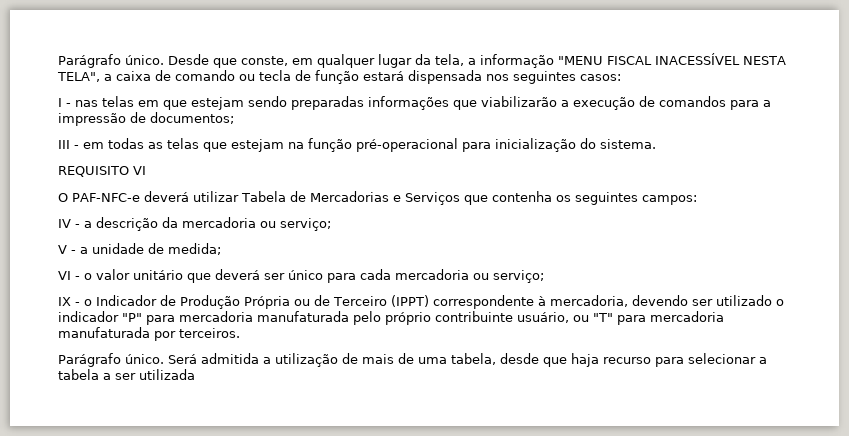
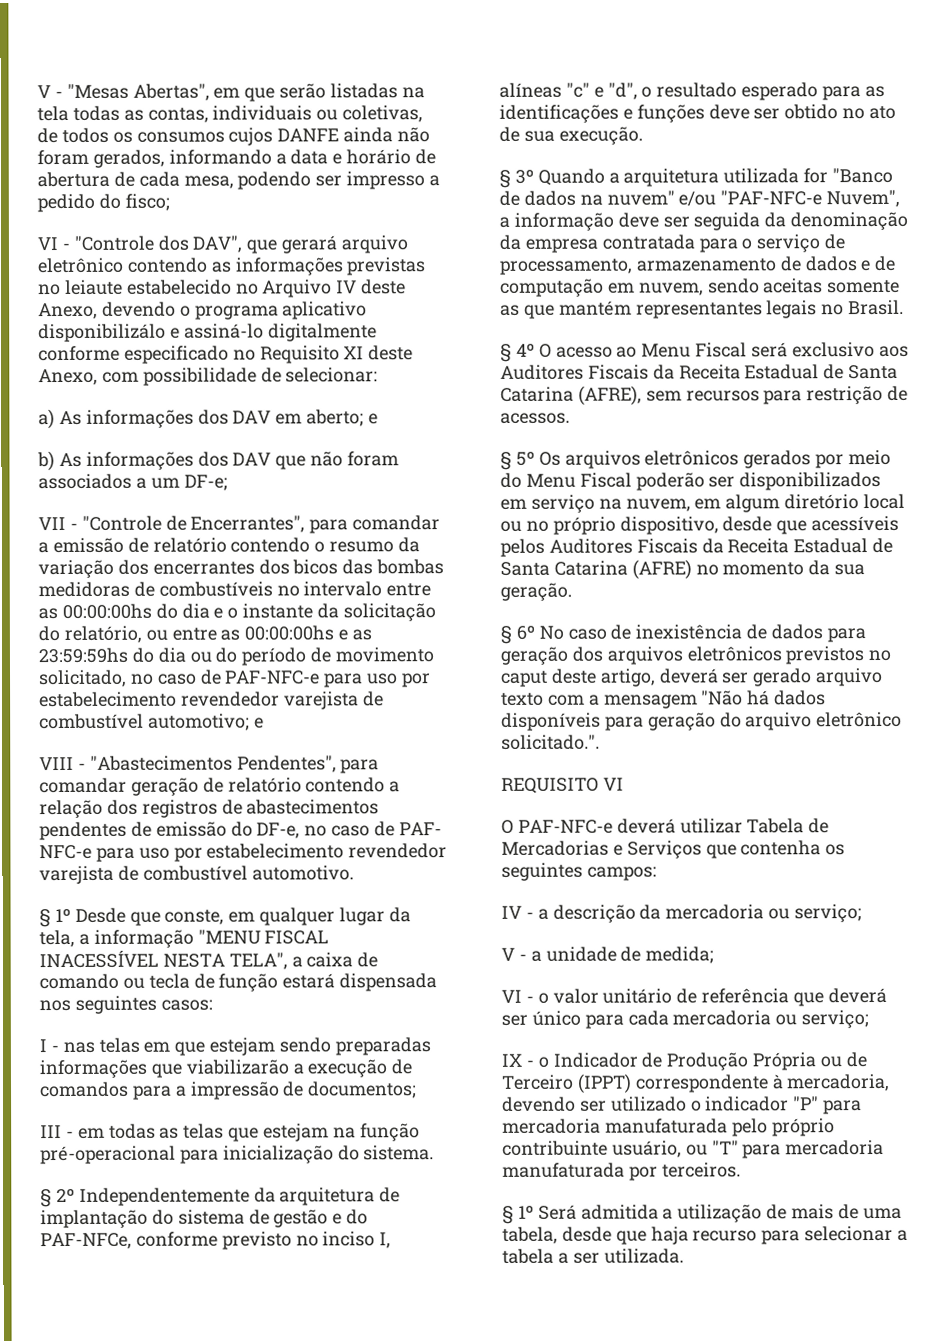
- Parágrafo único. Desde que conste, em qualquer lugar da tela, a informação "MENU FISCAL INACESSÍVEL NESTA TELA", a caixa de comando ou tecla de função estará dispensada nos seguintes casos:
+ V - "Mesas Abertas", em que serão listadas na tela todas as contas, individuais ou coletivas, de todos os consumos cujos DANFE ainda não foram gerados, informando a data e horário de abertura de cada mesa, podendo ser impresso a pedido do fisco;
+ VI - "Controle dos DAV", que gerará arquivo eletrônico contendo as informações previstas no leiaute estabelecido no Arquivo IV deste Anexo, devendo o programa aplicativo disponibilizálo e assiná-lo digitalmente conforme especificado no Requisito XI deste Anexo, com possibilidade de selecionar:
+ a) As informações dos DAV em aberto; e
+ b) As informações dos DAV que não foram associados a um DF-e;
+ VII - "Controle de Encerrantes", para comandar a emissão de relatório contendo o resumo da variação dos encerrantes dos bicos das bombas medidoras de combustíveis no intervalo entre as 00:00:00hs do dia e o instante da solicitação do relatório, ou entre as 00:00:00hs e as 23:59:59hs do dia ou do período de movimento solicitado, no caso de PAF-NFC-e para uso por estabelecimento revendedor varejista de combustível automotivo; e
+ VIII - "Abastecimentos Pendentes", para comandar geração de relatório contendo a relação dos registros de abastecimentos pendentes de emissão do DF-e, no caso de PAF- NFC-e para uso por estabelecimento revendedor varejista de combustível automotivo.
+ § 1º Desde que conste, em qualquer lugar da tela, a informação "MENU FISCAL INACESSÍVEL NESTA TELA", a caixa de comando ou tecla de função estará dispensada nos seguintes casos:
+ § 2º Independentemente da arquitetura de implantação do sistema de gestão e do PAF-NFCe, conforme previsto no inciso I, alíneas "c" e "d", o resultado esperado para as identificações e funções deve ser obtido no ato de sua execução.
+ § 3º Quando a arquitetura utilizada for "Banco de dados na nuvem" e/ou "PAF-NFC-e Nuvem", a informação deve ser seguida da denominação da empresa contratada para o serviço de processamento, armazenamento de dados e de computação em nuvem, sendo aceitas somente as que mantém representantes legais no Brasil.
+ § 4º O acesso ao Menu Fiscal será exclusivo aos Auditores Fiscais da Receita Estadual de Santa Catarina (AFRE), sem recursos para restrição de acessos.
+ § 5º Os arquivos eletrônicos gerados por meio do Menu Fiscal poderão ser disponibilizados em serviço na nuvem, em algum diretório local ou no próprio dispositivo, desde que acessíveis pelos Auditores Fiscais da Receita Estadual de Santa Catarina (AFRE) no momento da sua geração.
+ § 6º No caso de inexistência de dados para geração dos arquivos eletrônicos previstos no caput deste artigo, deverá ser gerado arquivo texto com a mensagem "Não há dados disponíveis para geração do arquivo eletrônico solicitado.".
- VI - o valor unitário que deverá ser único para cada mercadoria ou serviço;
+ VI - o valor unitário de referência que deverá ser único para cada mercadoria ou serviço;
- Parágrafo único. Será admitida a utilização de mais de uma tabela, desde que haja recurso para selecionar a tabela a ser utilizada
+ § 1º Será admitida a utilização de mais de uma tabela, desde que haja recurso para selecionar a tabela a ser utilizada.

